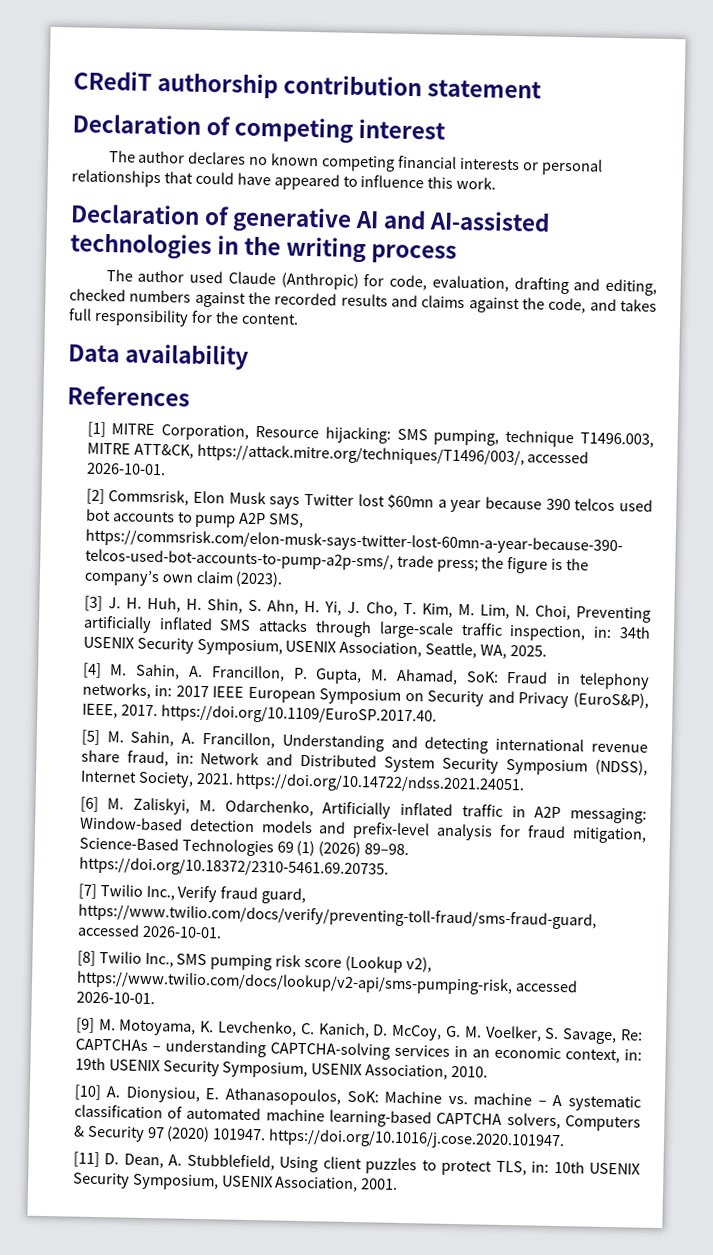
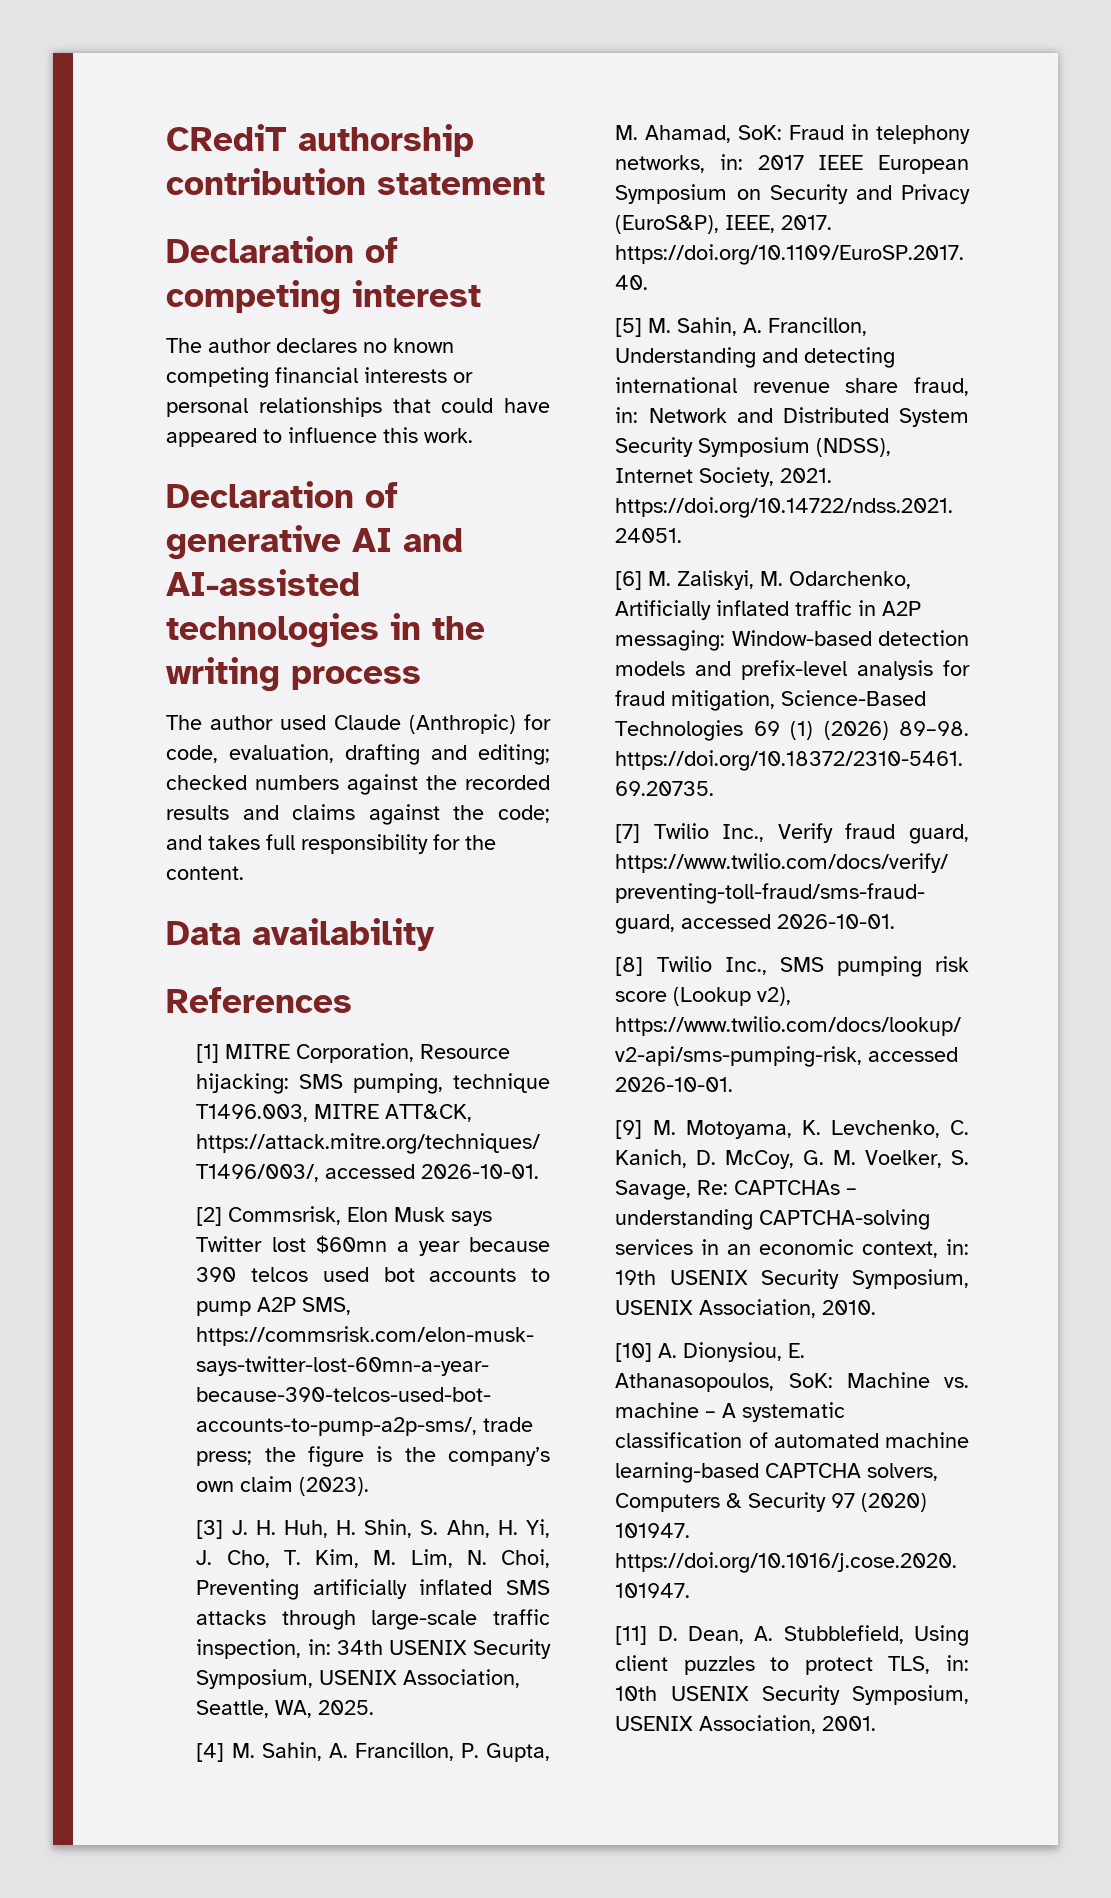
- The author used Claude (Anthropic) for code, evaluation, drafting and editing, checked numbers against the recorded results and claims against the code, and takes full responsibility for the content.
+ The author used Claude (Anthropic) for code, evaluation, drafting and editing; checked numbers against the recorded results and claims against the code; and takes full responsibility for the content.

